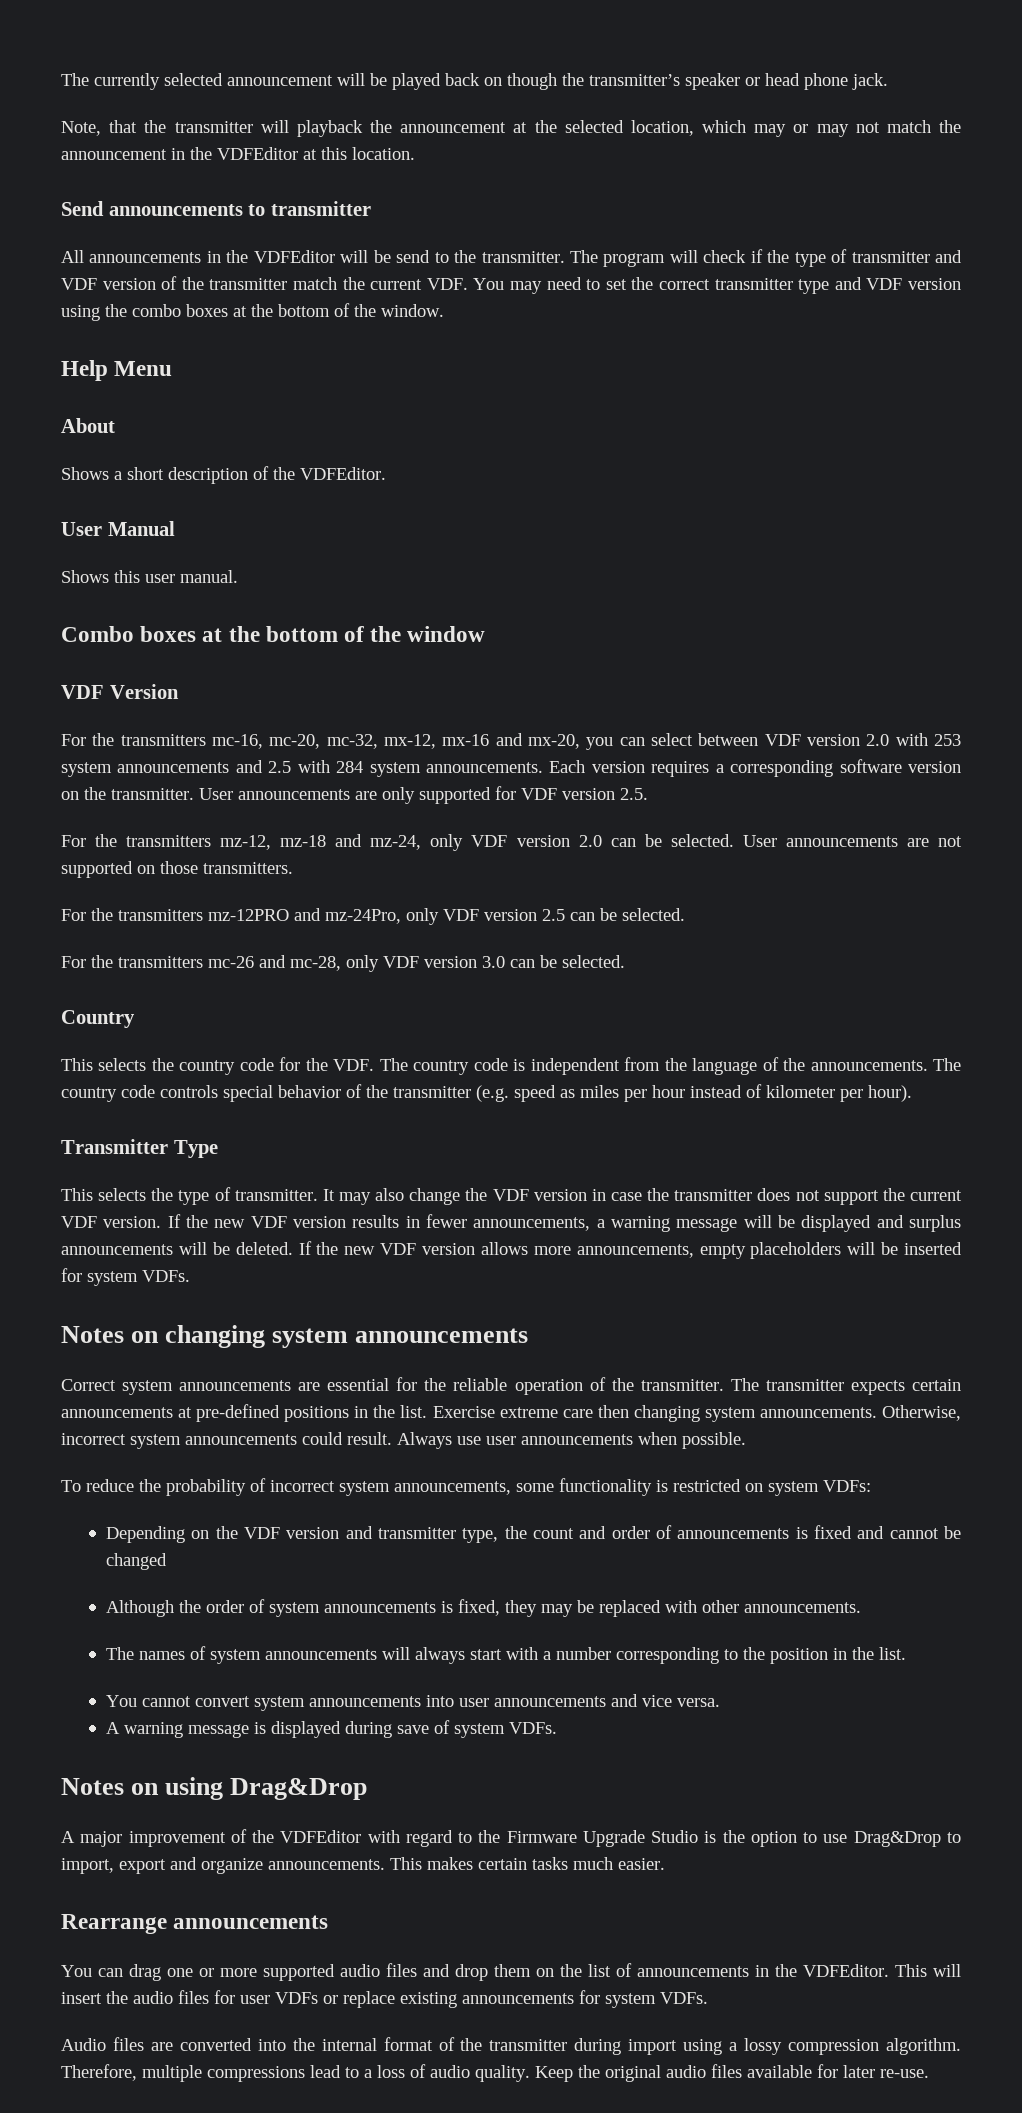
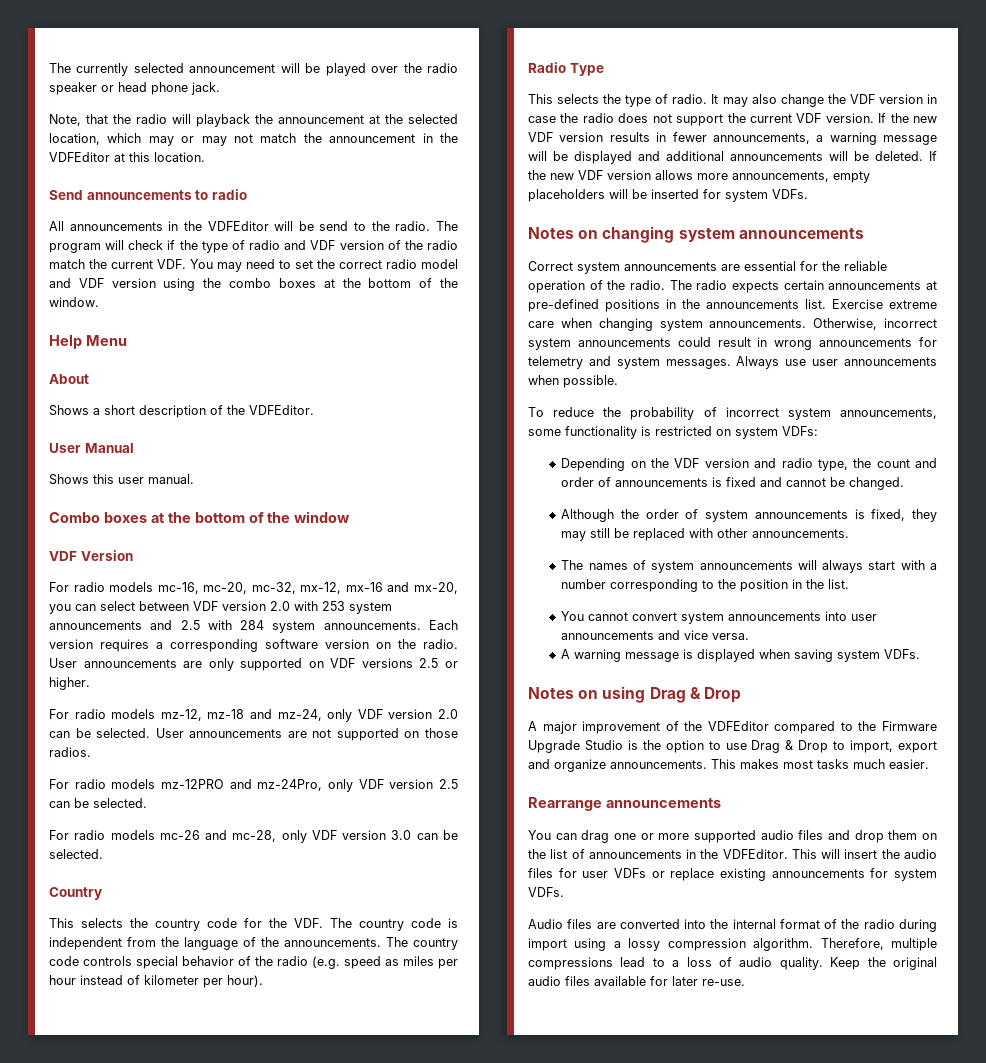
- The currently selected announcement will be played back on though the transmitter’s speaker or head phone jack.
+ The currently selected announcement will be played over the radio speaker or head phone jack.
- Note, that the transmitter will playback the announcement at the selected location, which may or may not match the announcement in the VDFEditor at this location.
+ Note, that the radio will playback the announcement at the selected location, which may or may not match the announcement in the VDFEditor at this location.
- Send announcements to transmitter
+ Send announcements to radio
- All announcements in the VDFEditor will be send to the transmitter.
+ All announcements in the VDFEditor will be send to the radio.
- The program will check if the type of transmitter and VDF version of the transmitter match the current VDF. You may need to set the correct transmitter type and VDF version using the combo boxes at the bottom of the window.
+ The program will check if the type of radio and VDF version of the radio match the current VDF. You may need to set the correct radio model and VDF version using the combo boxes at the bottom of the window.
- For the transmitters mc-16, mc-20, mc-32, mx-12, mx-16 and mx-20, you can select between VDF version 2.0 with 253 system announcements and 2.5 with 284 system announcements.
+ For radio models mc-16, mc-20, mc-32, mx-12, mx-16 and mx-20, you can select between VDF version 2.0 with 253 system announcements and 2.5 with 284 system announcements.
- Each version requires a corresponding software version on the transmitter.
+ Each version requires a corresponding software version on the radio.
- User announcements are only supported for VDF version 2.5.
- For the transmitters mz-12, mz-18 and mz-24, only VDF version 2.0 can be selected.
+ User announcements are only supported on VDF versions 2.5 or higher.
+ For radio models mz-12, mz-18 and mz-24, only VDF version 2.0 can be selected.
- User announcements are not supported on those transmitters.
- For the transmitters mz-12PRO and mz-24Pro, only VDF version 2.5 can be selected.
+ User announcements are not supported on those radios.
+ For radio models mz-12PRO and mz-24Pro, only VDF version 2.5 can be selected.
- For the transmitters mc-26 and mc-28, only VDF version 3.0 can be selected.
+ For radio models mc-26 and mc-28, only VDF version 3.0 can be selected.
- The country code controls special behavior of the transmitter (e.g. speed as miles per hour instead of kilometer per hour).
+ The country code controls special behavior of the radio (e.g. speed as miles per hour instead of kilometer per hour).
- Transmitter Type
+ Radio Type
- This selects the type of transmitter.
+ This selects the type of radio.
- It may also change the VDF version in case the transmitter does not support the current VDF version.
+ It may also change the VDF version in case the radio does not support the current VDF version.
- If the new VDF version results in fewer announcements, a warning message will be displayed and surplus announcements will be deleted.
+ If the new VDF version results in fewer announcements, a warning message will be displayed and additional announcements will be deleted.
- Correct system announcements are essential for the reliable operation of the transmitter. The transmitter expects certain announcements at pre-defined positions in the list.
+ Correct system announcements are essential for the reliable operation of the radio. The radio expects certain announcements at pre-defined positions in the announcements list.
- Exercise extreme care then changing system announcements.
+ Exercise extreme care when changing system announcements.
- Otherwise, incorrect system announcements could result.
+ Otherwise, incorrect system announcements could result in wrong announcements for telemetry and system messages.
- Depending on the VDF version and transmitter type, the count and order of announcements is fixed and cannot be changed
+ Depending on the VDF version and radio type, the count and order of announcements is fixed and cannot be changed.
- Although the order of system announcements is fixed, they may be replaced with other announcements.
+ Although the order of system announcements is fixed, they may still be replaced with other announcements.
- A warning message is displayed during save of system VDFs.
+ A warning message is displayed when saving system VDFs.
- Notes on using Drag&Drop
+ Notes on using Drag & Drop
- A major improvement of the VDFEditor with regard to the Firmware Upgrade Studio is the option to use Drag&Drop to import, export and organize announcements.
+ A major improvement of the VDFEditor compared to the Firmware Upgrade Studio is the option to use Drag & Drop to import, export and organize announcements.
- This makes certain tasks much easier.
+ This makes most tasks much easier.
- Audio files are converted into the internal format of the transmitter during import using a lossy compression algorithm.
+ Audio files are converted into the internal format of the radio during import using a lossy compression algorithm.

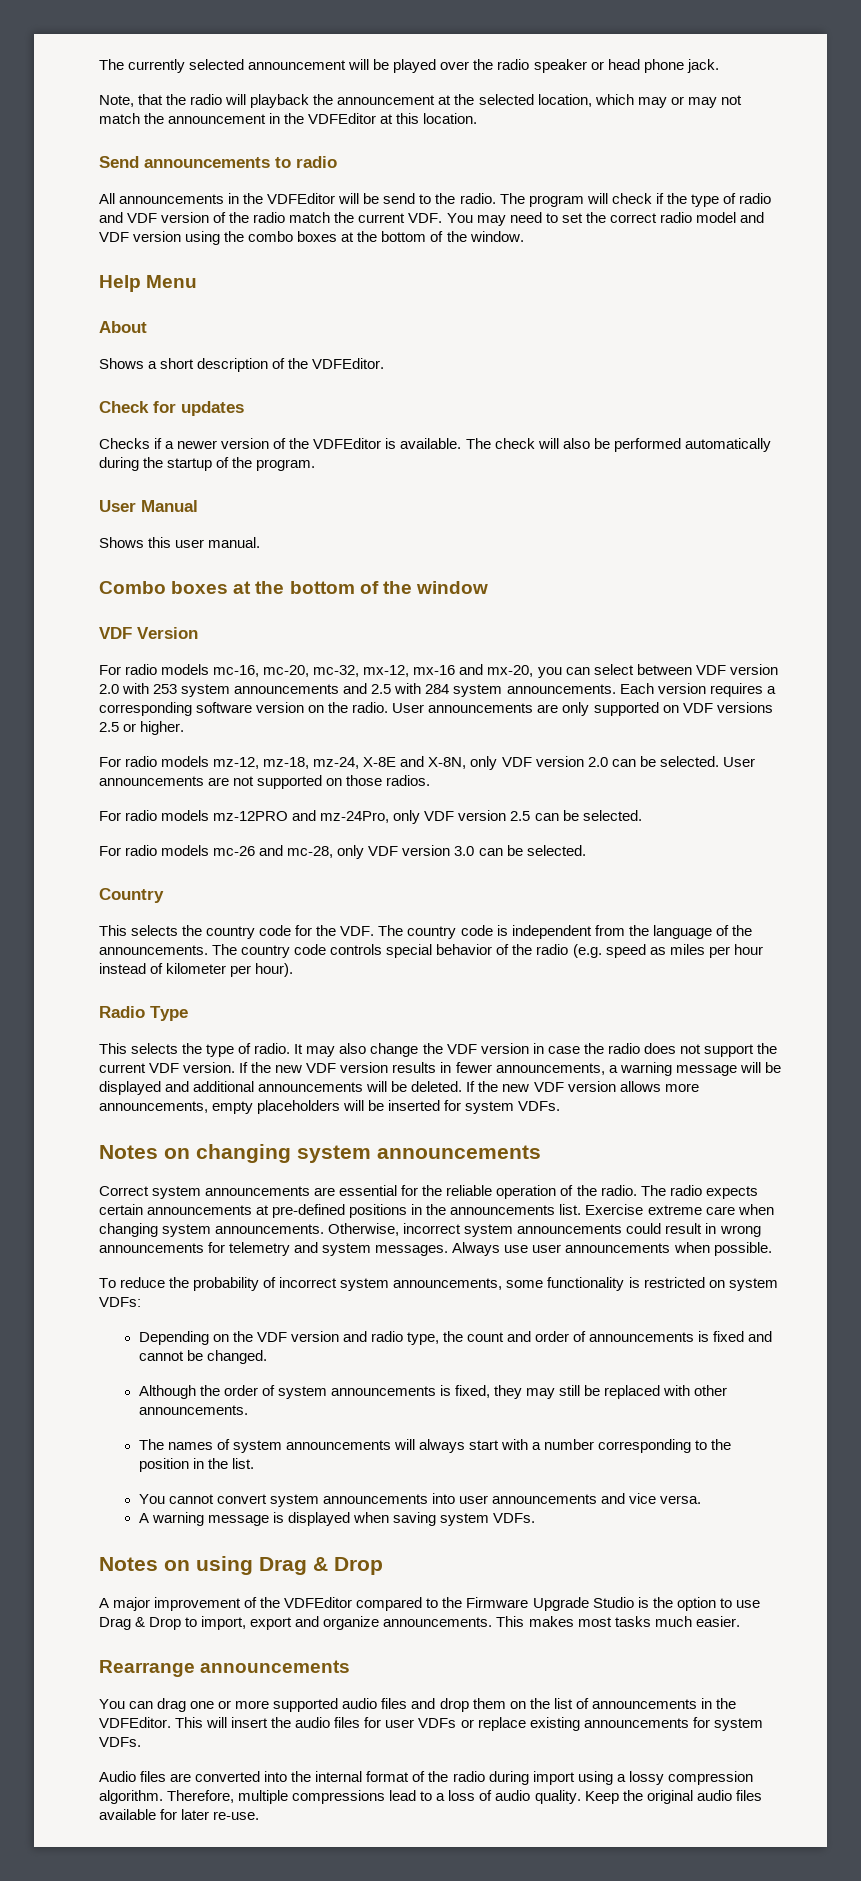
+ Check for updates
+ Checks if a newer version of the VDFEditor is available. The check will also be performed automatically during the startup of the program.
- For radio models mz-12, mz-18 and mz-24, only VDF version 2.0 can be selected.
+ For radio models mz-12, mz-18, mz-24, X-8E and X-8N, only VDF version 2.0 can be selected.

